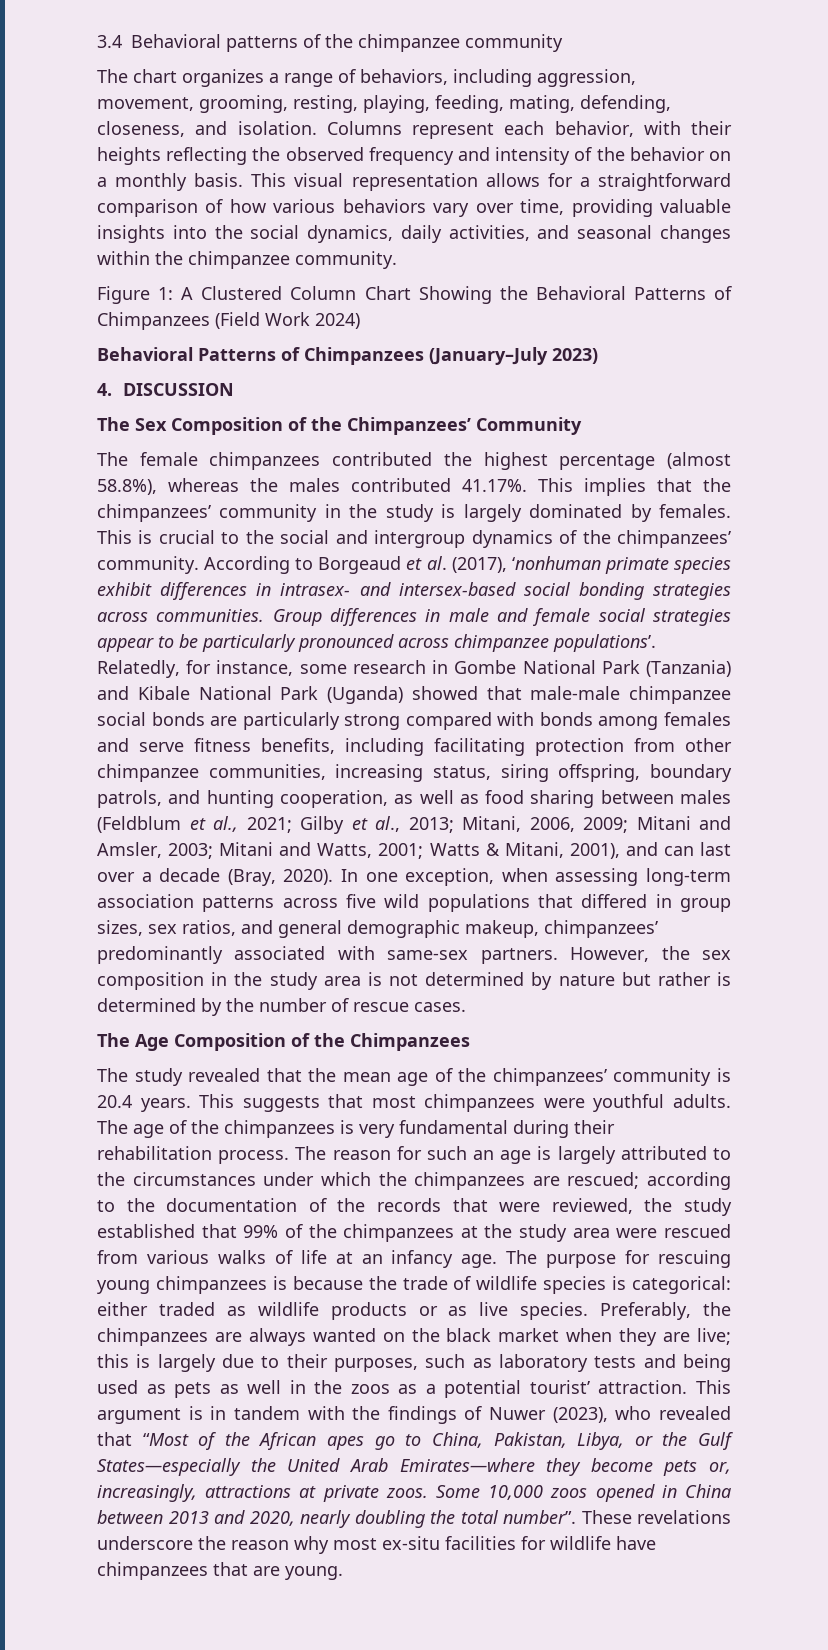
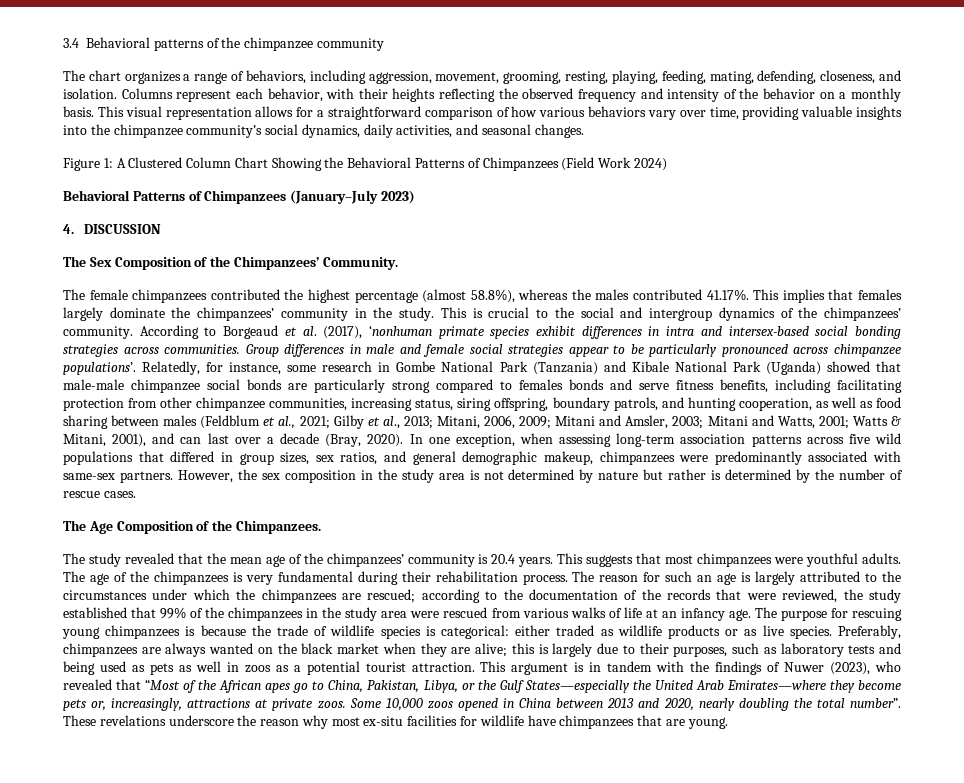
- This visual representation allows for a straightforward comparison of how various behaviors vary over time, providing valuable insights into the social dynamics, daily activities, and seasonal changes within the chimpanzee community.
+ This visual representation allows for a straightforward comparison of how various behaviors vary over time, providing valuable insights into the chimpanzee community’s social dynamics, daily activities, and seasonal changes.
- The Sex Composition of the Chimpanzees’ Community
+ The Sex Composition of the Chimpanzees’ Community.
- The female chimpanzees contributed the highest percentage (almost 58.8%), whereas the males contributed 41.17%. This implies that the chimpanzees’ community in the study is largely dominated by females.
+ The female chimpanzees contributed the highest percentage (almost 58.8%), whereas the males contributed 41.17%. This implies that females largely dominate the chimpanzees’ community in the study.
- According to Borgeaud et al. (2017), ‘nonhuman primate species exhibit differences in intrasex- and intersex-based social bonding strategies across communities.
+ According to Borgeaud et al. (2017), ‘nonhuman primate species exhibit differences in intra and intersex-based social bonding strategies across communities.
- Relatedly, for instance, some research in Gombe National Park (Tanzania) and Kibale National Park (Uganda) showed that male-male chimpanzee social bonds are particularly strong compared with bonds among females and serve fitness benefits, including facilitating protection from other chimpanzee communities, increasing status, siring offspring, boundary patrols, and hunting cooperation, as well as food sharing between males (Feldblum et al., 2021;
+ Relatedly, for instance, some research in Gombe National Park (Tanzania) and Kibale National Park (Uganda) showed that male-male chimpanzee social bonds are particularly strong compared to females bonds and serve fitness benefits, including facilitating protection from other chimpanzee communities, increasing status, siring offspring, boundary patrols, and hunting cooperation, as well as food sharing between males (Feldblum et al., 2021;
- In one exception, when assessing long-term association patterns across five wild populations that differed in group sizes, sex ratios, and general demographic makeup, chimpanzees’ predominantly associated with same-sex partners.
+ In one exception, when assessing long-term association patterns across five wild populations that differed in group sizes, sex ratios, and general demographic makeup, chimpanzees were predominantly associated with same-sex partners.
- The Age Composition of the Chimpanzees
+ The Age Composition of the Chimpanzees.
- The reason for such an age is largely attributed to the circumstances under which the chimpanzees are rescued; according to the documentation of the records that were reviewed, the study established that 99% of the chimpanzees at the study area were rescued from various walks of life at an infancy age.
+ The reason for such an age is largely attributed to the circumstances under which the chimpanzees are rescued; according to the documentation of the records that were reviewed, the study established that 99% of the chimpanzees in the study area were rescued from various walks of life at an infancy age.
- Preferably, the chimpanzees are always wanted on the black market when they are live; this is largely due to their purposes, such as laboratory tests and being used as pets as well in the zoos as a potential tourist’ attraction.
+ Preferably, chimpanzees are always wanted on the black market when they are alive; this is largely due to their purposes, such as laboratory tests and being used as pets as well in zoos as a potential tourist attraction.

